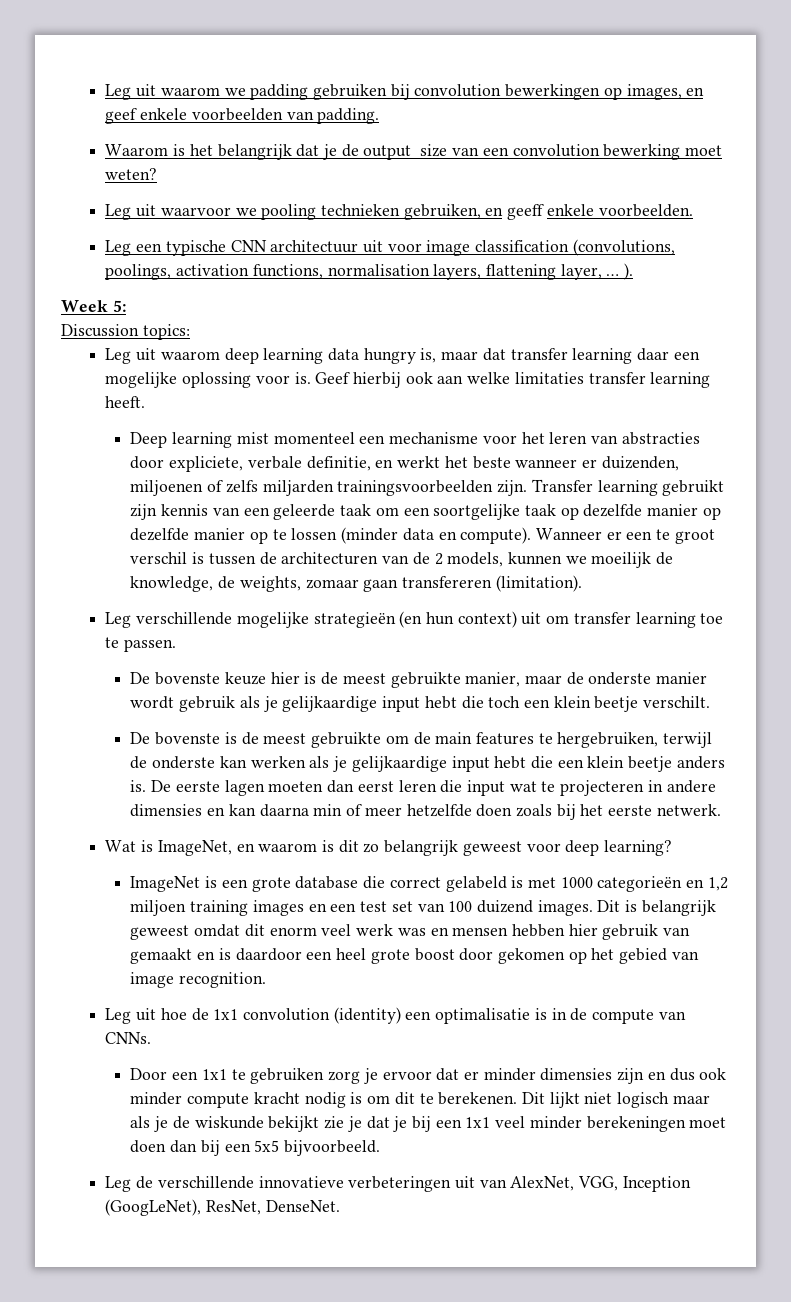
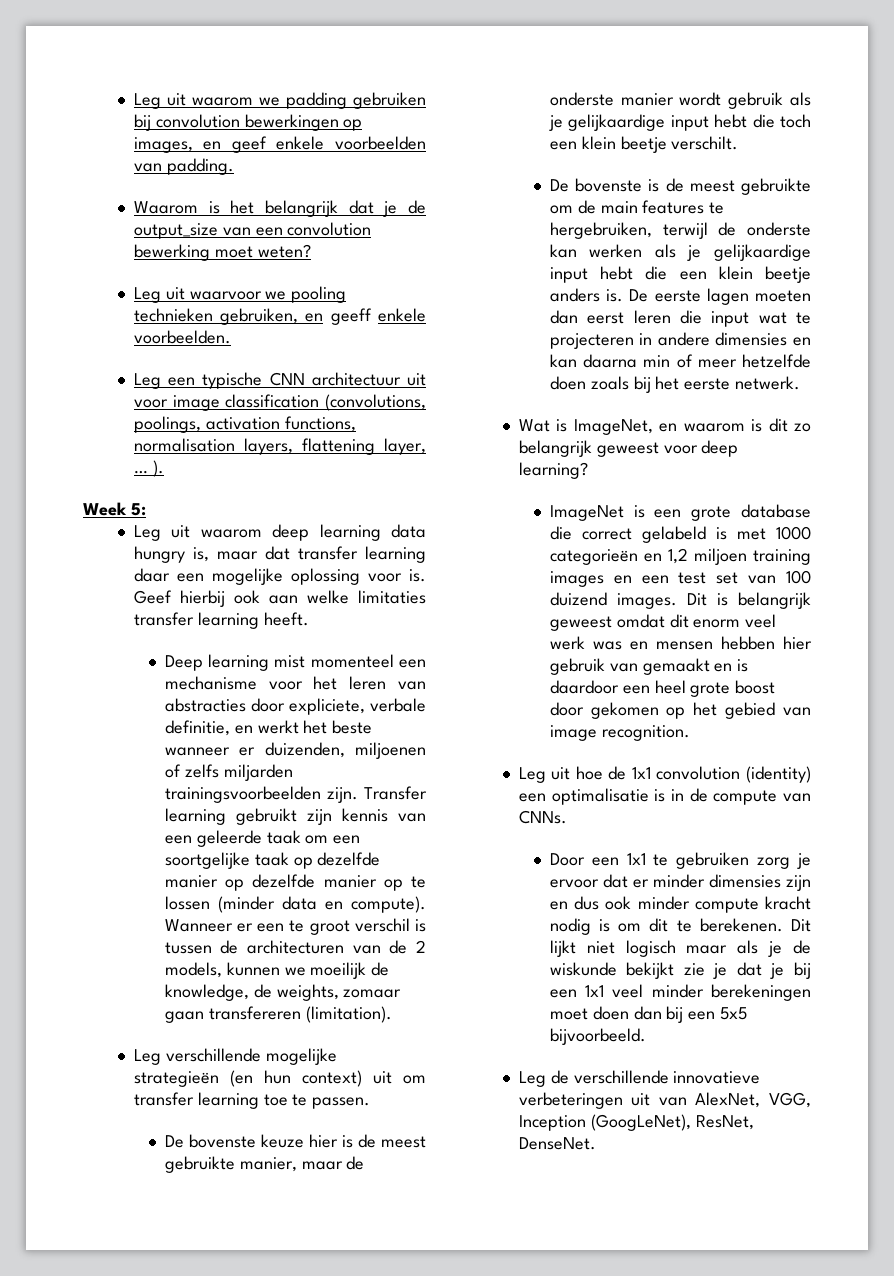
- Discussion topics:

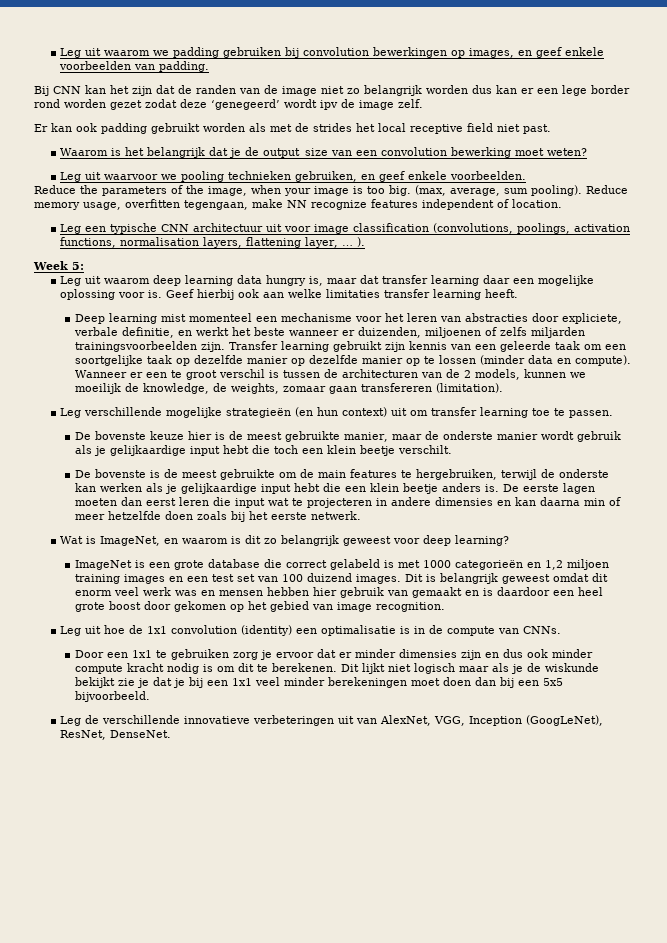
+ Bij CNN kan het zijn dat de randen van de image niet zo belangrijk worden dus kan er een lege border rond worden gezet zodat deze ‘genegeerd’ wordt ipv de image zelf.
+ Er kan ook padding gebruikt worden als met de strides het local receptive field niet past.
- Leg uit waarvoor we pooling technieken gebruiken, en geeff enkele voorbeelden.
+ Leg uit waarvoor we pooling technieken gebruiken, en geef enkele voorbeelden.
+ Reduce the parameters of the image, when your image is too big. (max, average, sum pooling). Reduce memory usage, overfitten tegengaan, make NN recognize features independent of location.

